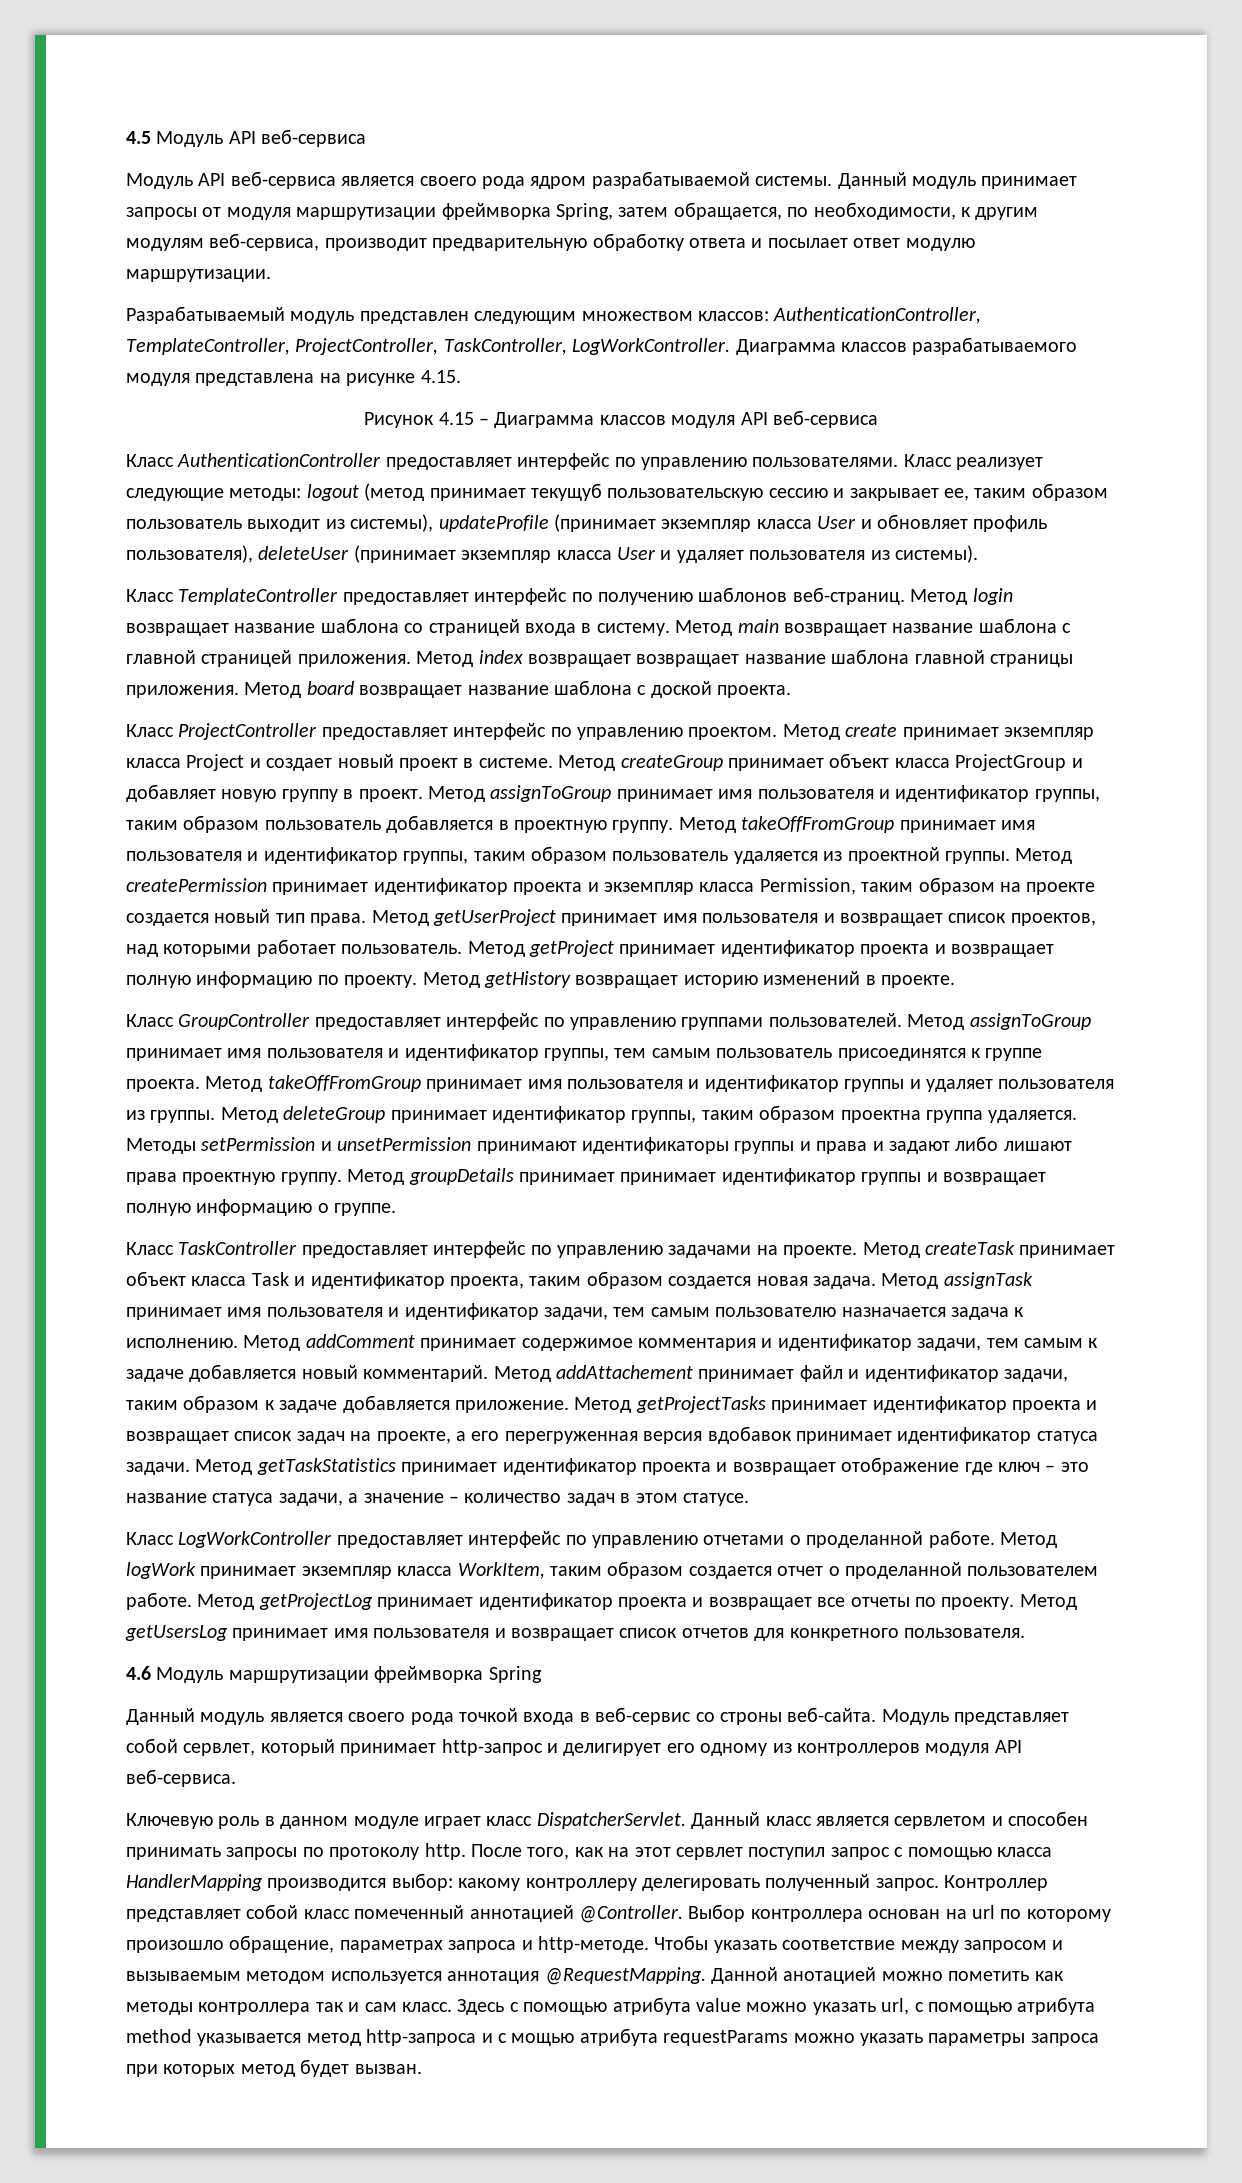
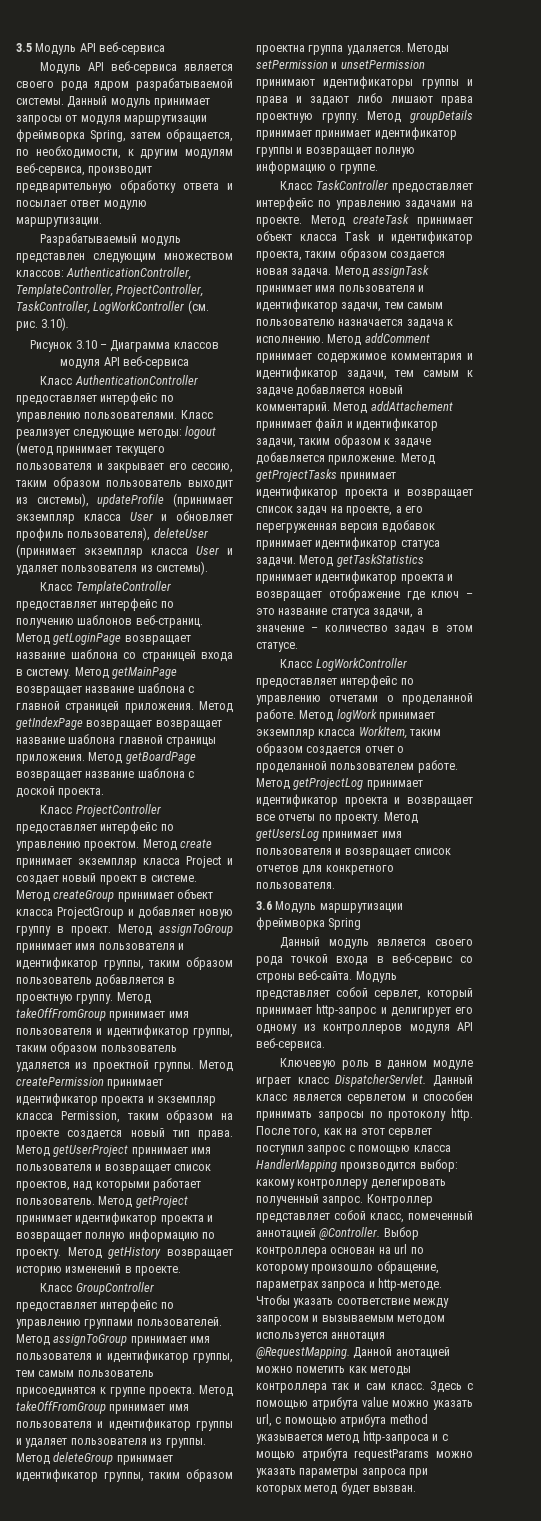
- 4.5 Модуль API веб-сервиса
+ 3.5 Модуль API веб-сервиса
- Разрабатываемый модуль представлен следующим множеством классов: AuthenticationController, TemplateController, ProjectController, TaskController, LogWorkController. Диаграмма классов разрабатываемого модуля представлена на рисунке 4.15.
+ Разрабатываемый модуль представлен следующим множеством классов: AuthenticationController, TemplateController, ProjectController, TaskController, LogWorkController (см. рис. 3.10).
- Рисунок 4.15 – Диаграмма классов модуля API веб-сервиса
+ Рисунок 3.10 – Диаграмма классов модуля API веб-сервиса
- Класс реализует следующие методы: logout (метод принимает текущуб пользовательскую сессию и закрывает ее, таким образом пользователь выходит из системы), updateProfile (принимает экземпляр класса User и обновляет профиль пользователя), deleteUser (принимает экземпляр класса User и удаляет пользователя из системы).
+ Класс реализует следующие методы: logout (метод принимает текущего пользователя и закрывает его сессию, таким образом пользователь выходит из системы), updateProfile (принимает экземпляр класса User и обновляет профиль пользователя), deleteUser (принимает экземпляр класса User и удаляет пользователя из системы).
- Метод login возвращает название шаблона со страницей входа в систему.
+ Метод getLoginPage возвращает название шаблона со страницей входа в систему.
- Метод main возвращает название шаблона с главной страницей приложения.
+ Метод getMainPage возвращает название шаблона с главной страницей приложения.
- Метод index возвращает возвращает название шаблона главной страницы приложения.
+ Метод getIndexPage возвращает возвращает название шаблона главной страницы приложения.
- Метод board возвращает название шаблона с доской проекта.
+ Метод getBoardPage возвращает название шаблона с доской проекта.
- 4.6 Модуль маршрутизации фреймворка Spring
+ 3.6 Модуль маршрутизации фреймворка Spring
- Контроллер представляет собой класс помеченный аннотацией @Controller.
+ Контроллер представляет собой класс, помеченный аннотацией @Controller.

